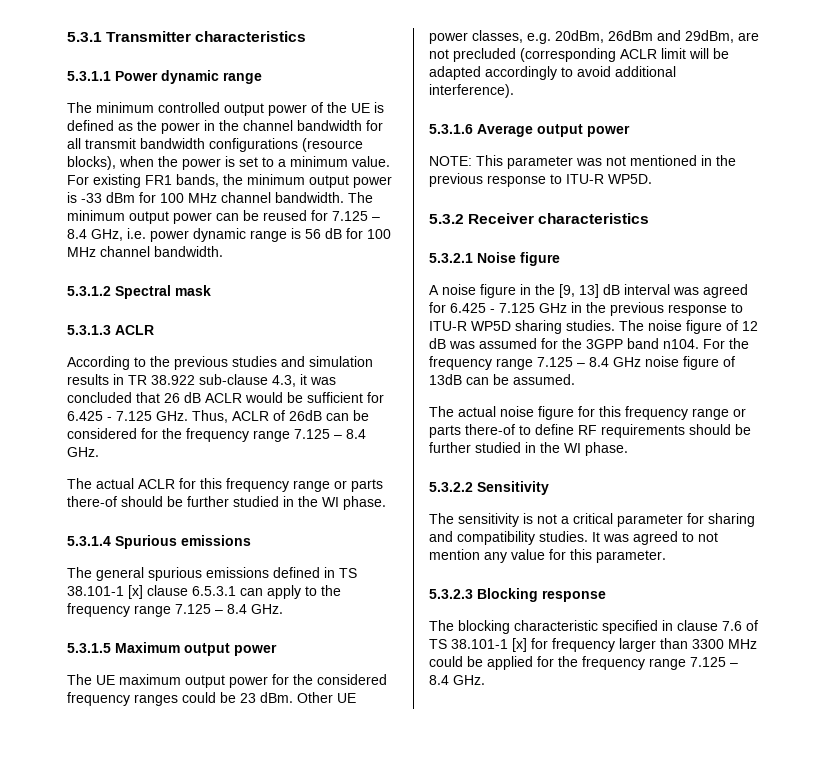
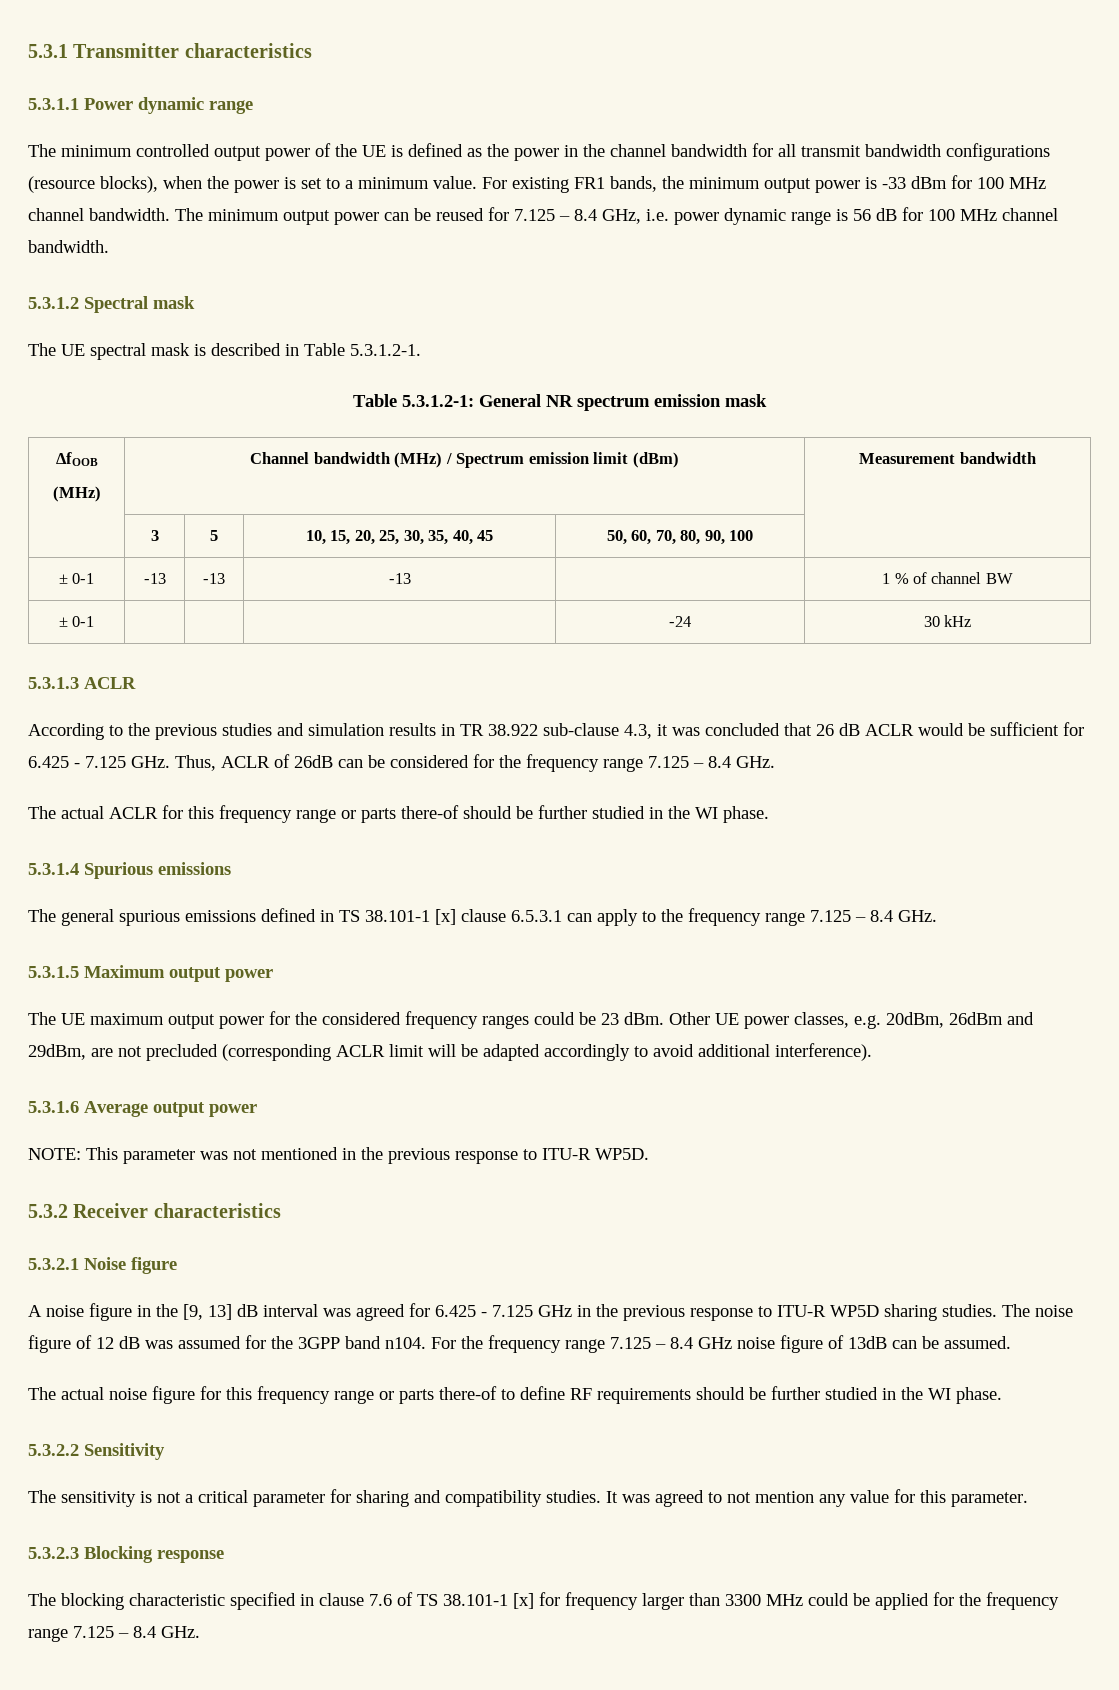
+ The UE spectral mask is described in Table 5.3.1.2-1.
+ Table 5.3.1.2-1: General NR spectrum emission mask
+ ΔfOOB
+ (MHz) | Channel bandwidth (MHz) / Spectrum emission limit (dBm) | Measurement bandwidth
+ | 3 | 5 | 10, 15, 20, 25, 30, 35, 40, 45 | 50, 60, 70, 80, 90, 100 |
+ ± 0-1 | -13 | -13 | -13 | | 1 % of channel BW
+ ± 0-1 | | | | -24 | 30 kHz

